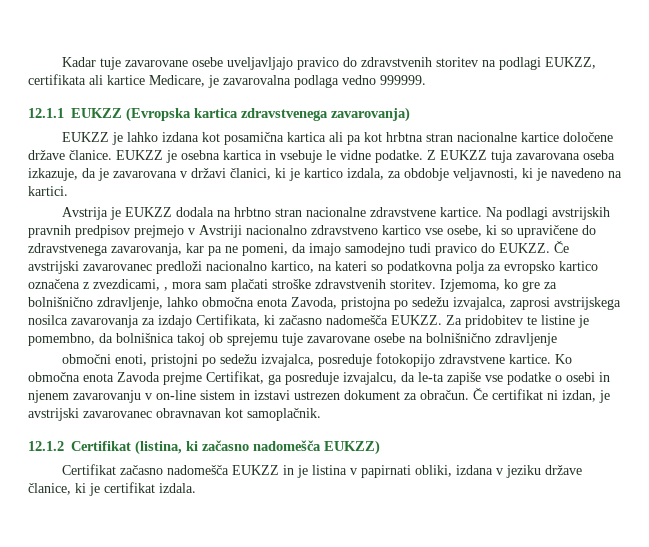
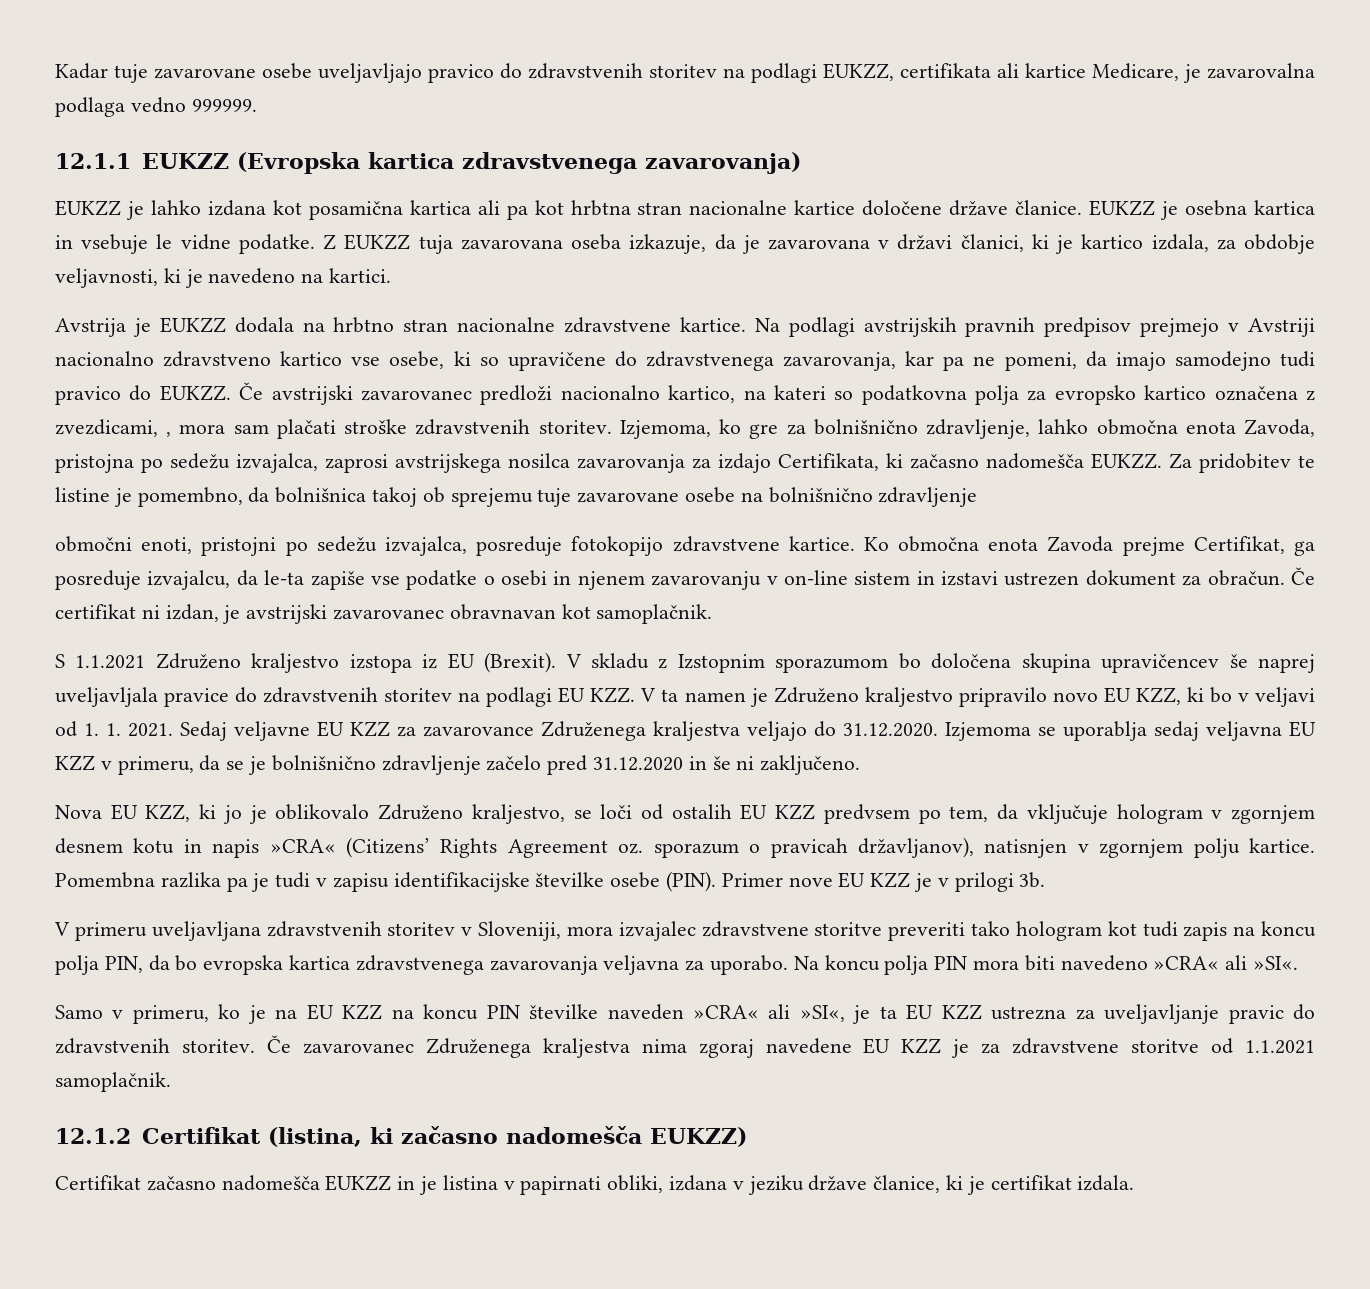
+ S 1.1.2021 Združeno kraljestvo izstopa iz EU (Brexit). V skladu z Izstopnim sporazumom bo določena skupina upravičencev še naprej uveljavljala pravice do zdravstvenih storitev na podlagi EU KZZ. V ta namen je Združeno kraljestvo pripravilo novo EU KZZ, ki bo v veljavi od 1. 1. 2021. Sedaj veljavne EU KZZ za zavarovance Združenega kraljestva veljajo do 31.12.2020. Izjemoma se uporablja sedaj veljavna EU KZZ v primeru, da se je bolnišnično zdravljenje začelo pred 31.12.2020 in še ni zaključeno.
+ Nova EU KZZ, ki jo je oblikovalo Združeno kraljestvo, se loči od ostalih EU KZZ predvsem po tem, da vključuje hologram v zgornjem desnem kotu in napis »CRA« (Citizens’ Rights Agreement oz. sporazum o pravicah državljanov), natisnjen v zgornjem polju kartice. Pomembna razlika pa je tudi v zapisu identifikacijske številke osebe (PIN). Primer nove EU KZZ je v prilogi 3b.
+ V primeru uveljavljana zdravstvenih storitev v Sloveniji, mora izvajalec zdravstvene storitve preveriti tako hologram kot tudi zapis na koncu polja PIN, da bo evropska kartica zdravstvenega zavarovanja veljavna za uporabo. Na koncu polja PIN mora biti navedeno »CRA« ali »SI«.
+ Samo v primeru, ko je na EU KZZ na koncu PIN številke naveden »CRA« ali »SI«, je ta EU KZZ ustrezna za uveljavljanje pravic do zdravstvenih storitev. Če zavarovanec Združenega kraljestva nima zgoraj navedene EU KZZ je za zdravstvene storitve od 1.1.2021 samoplačnik.

